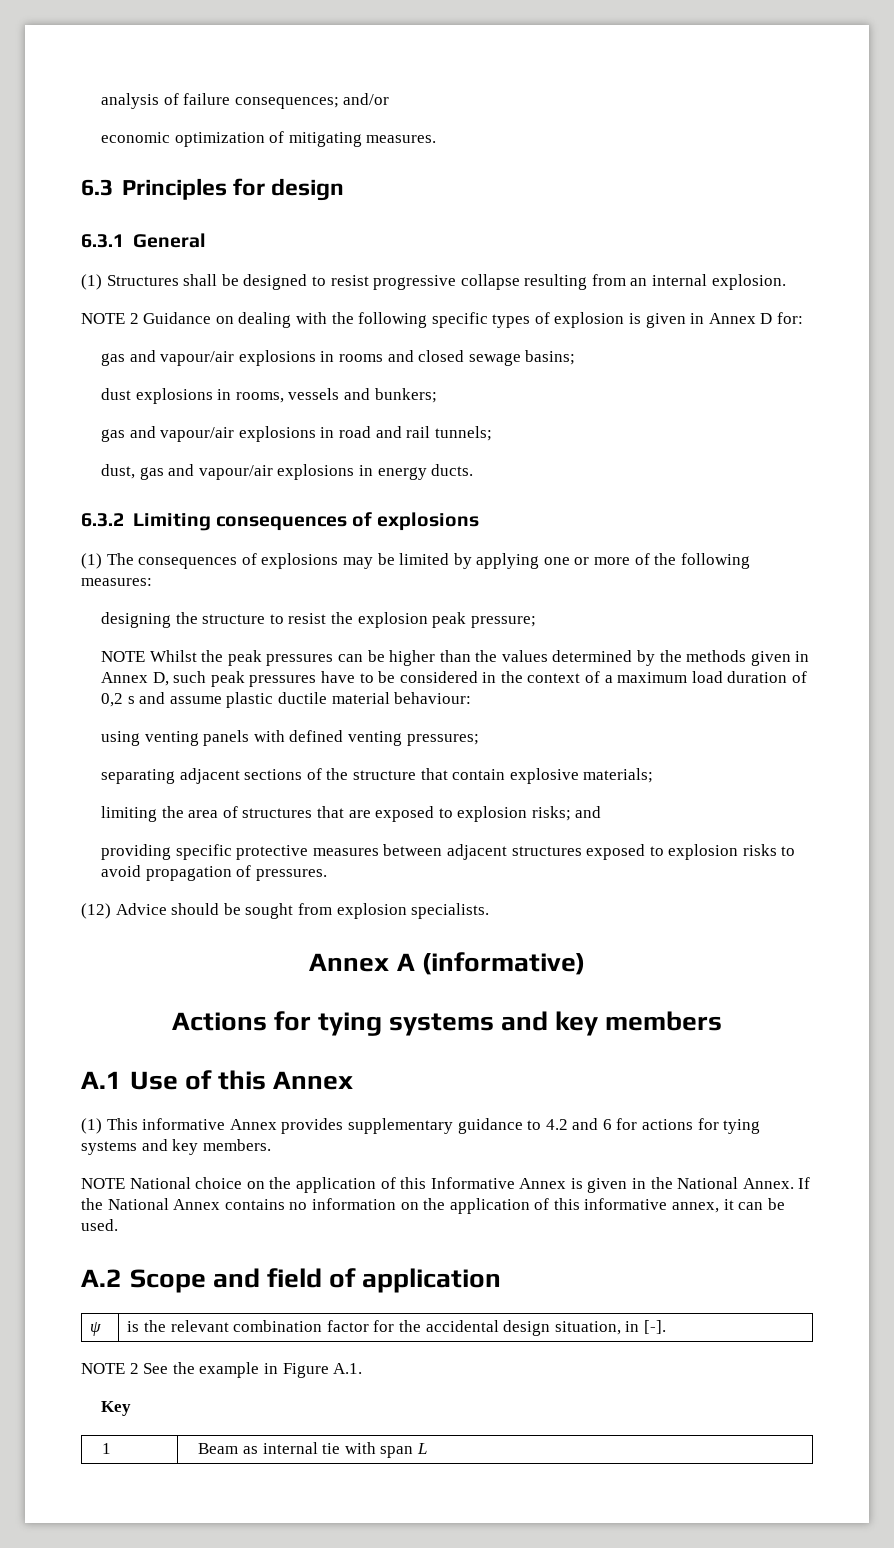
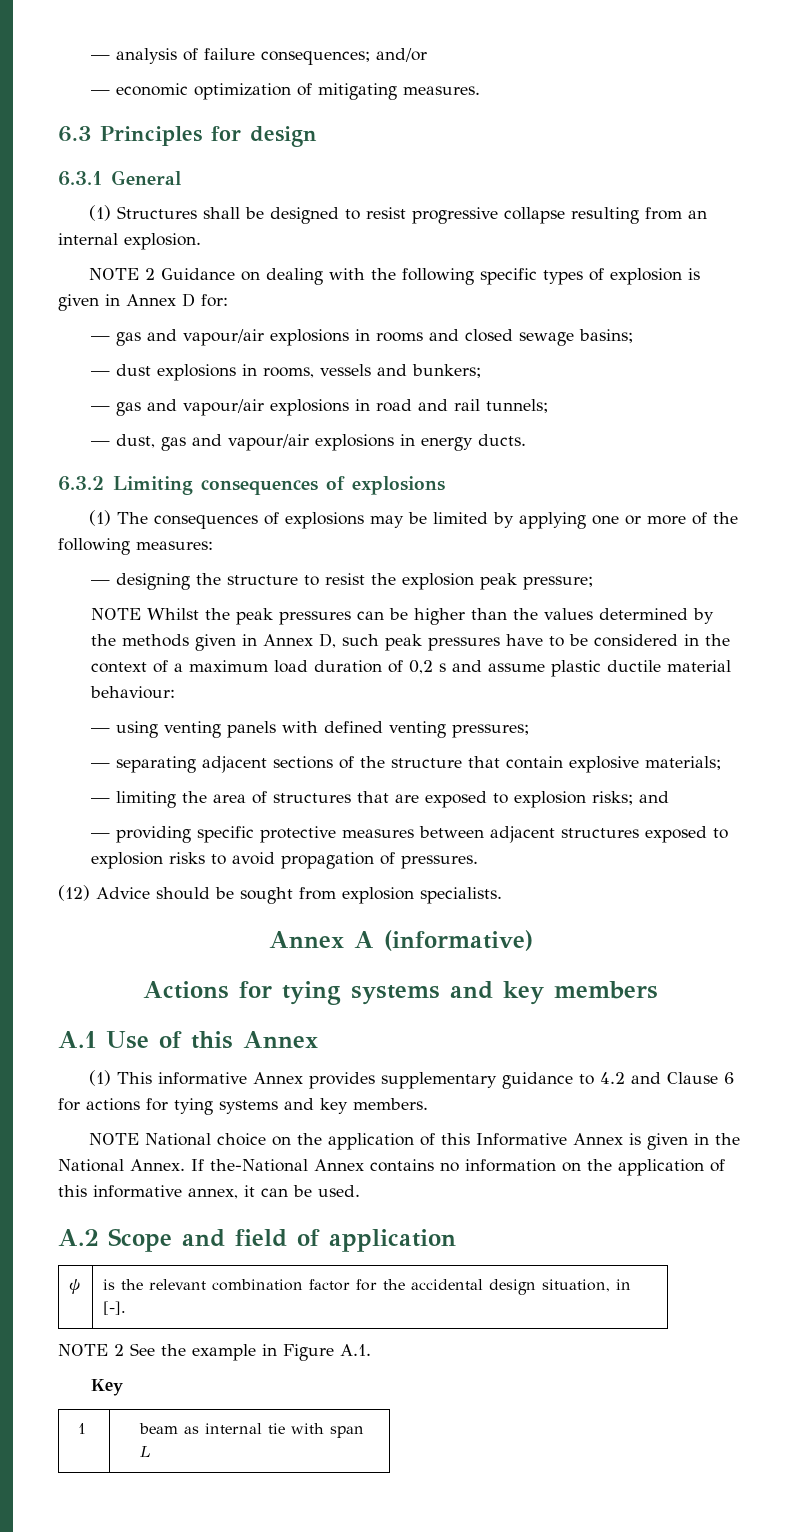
- analysis of failure consequences; and/or
+ — analysis of failure consequences; and/or
- economic optimization of mitigating measures.
+ — economic optimization of mitigating measures.
- gas and vapour/air explosions in rooms and closed sewage basins;
+ — gas and vapour/air explosions in rooms and closed sewage basins;
- dust explosions in rooms, vessels and bunkers;
+ — dust explosions in rooms, vessels and bunkers;
- gas and vapour/air explosions in road and rail tunnels;
+ — gas and vapour/air explosions in road and rail tunnels;
- dust, gas and vapour/air explosions in energy ducts.
+ — dust, gas and vapour/air explosions in energy ducts.
- designing the structure to resist the explosion peak pressure;
+ — designing the structure to resist the explosion peak pressure;
- using venting panels with defined venting pressures;
+ — using venting panels with defined venting pressures;
- separating adjacent sections of the structure that contain explosive materials;
+ — separating adjacent sections of the structure that contain explosive materials;
- limiting the area of structures that are exposed to explosion risks; and
+ — limiting the area of structures that are exposed to explosion risks; and
- providing specific protective measures between adjacent structures exposed to explosion risks to avoid propagation of pressures.
+ — providing specific protective measures between adjacent structures exposed to explosion risks to avoid propagation of pressures.
- (1) This informative Annex provides supplementary guidance to 4.2 and 6 for actions for tying systems and key members.
+ (1) This informative Annex provides supplementary guidance to 4.2 and Clause 6 for actions for tying systems and key members.
- If the National Annex contains no information on the application of this informative annex, it can be used.
+ If the-National Annex contains no information on the application of this informative annex, it can be used.
- 1 | Beam as internal tie with span L
+ 1 | beam as internal tie with span L

